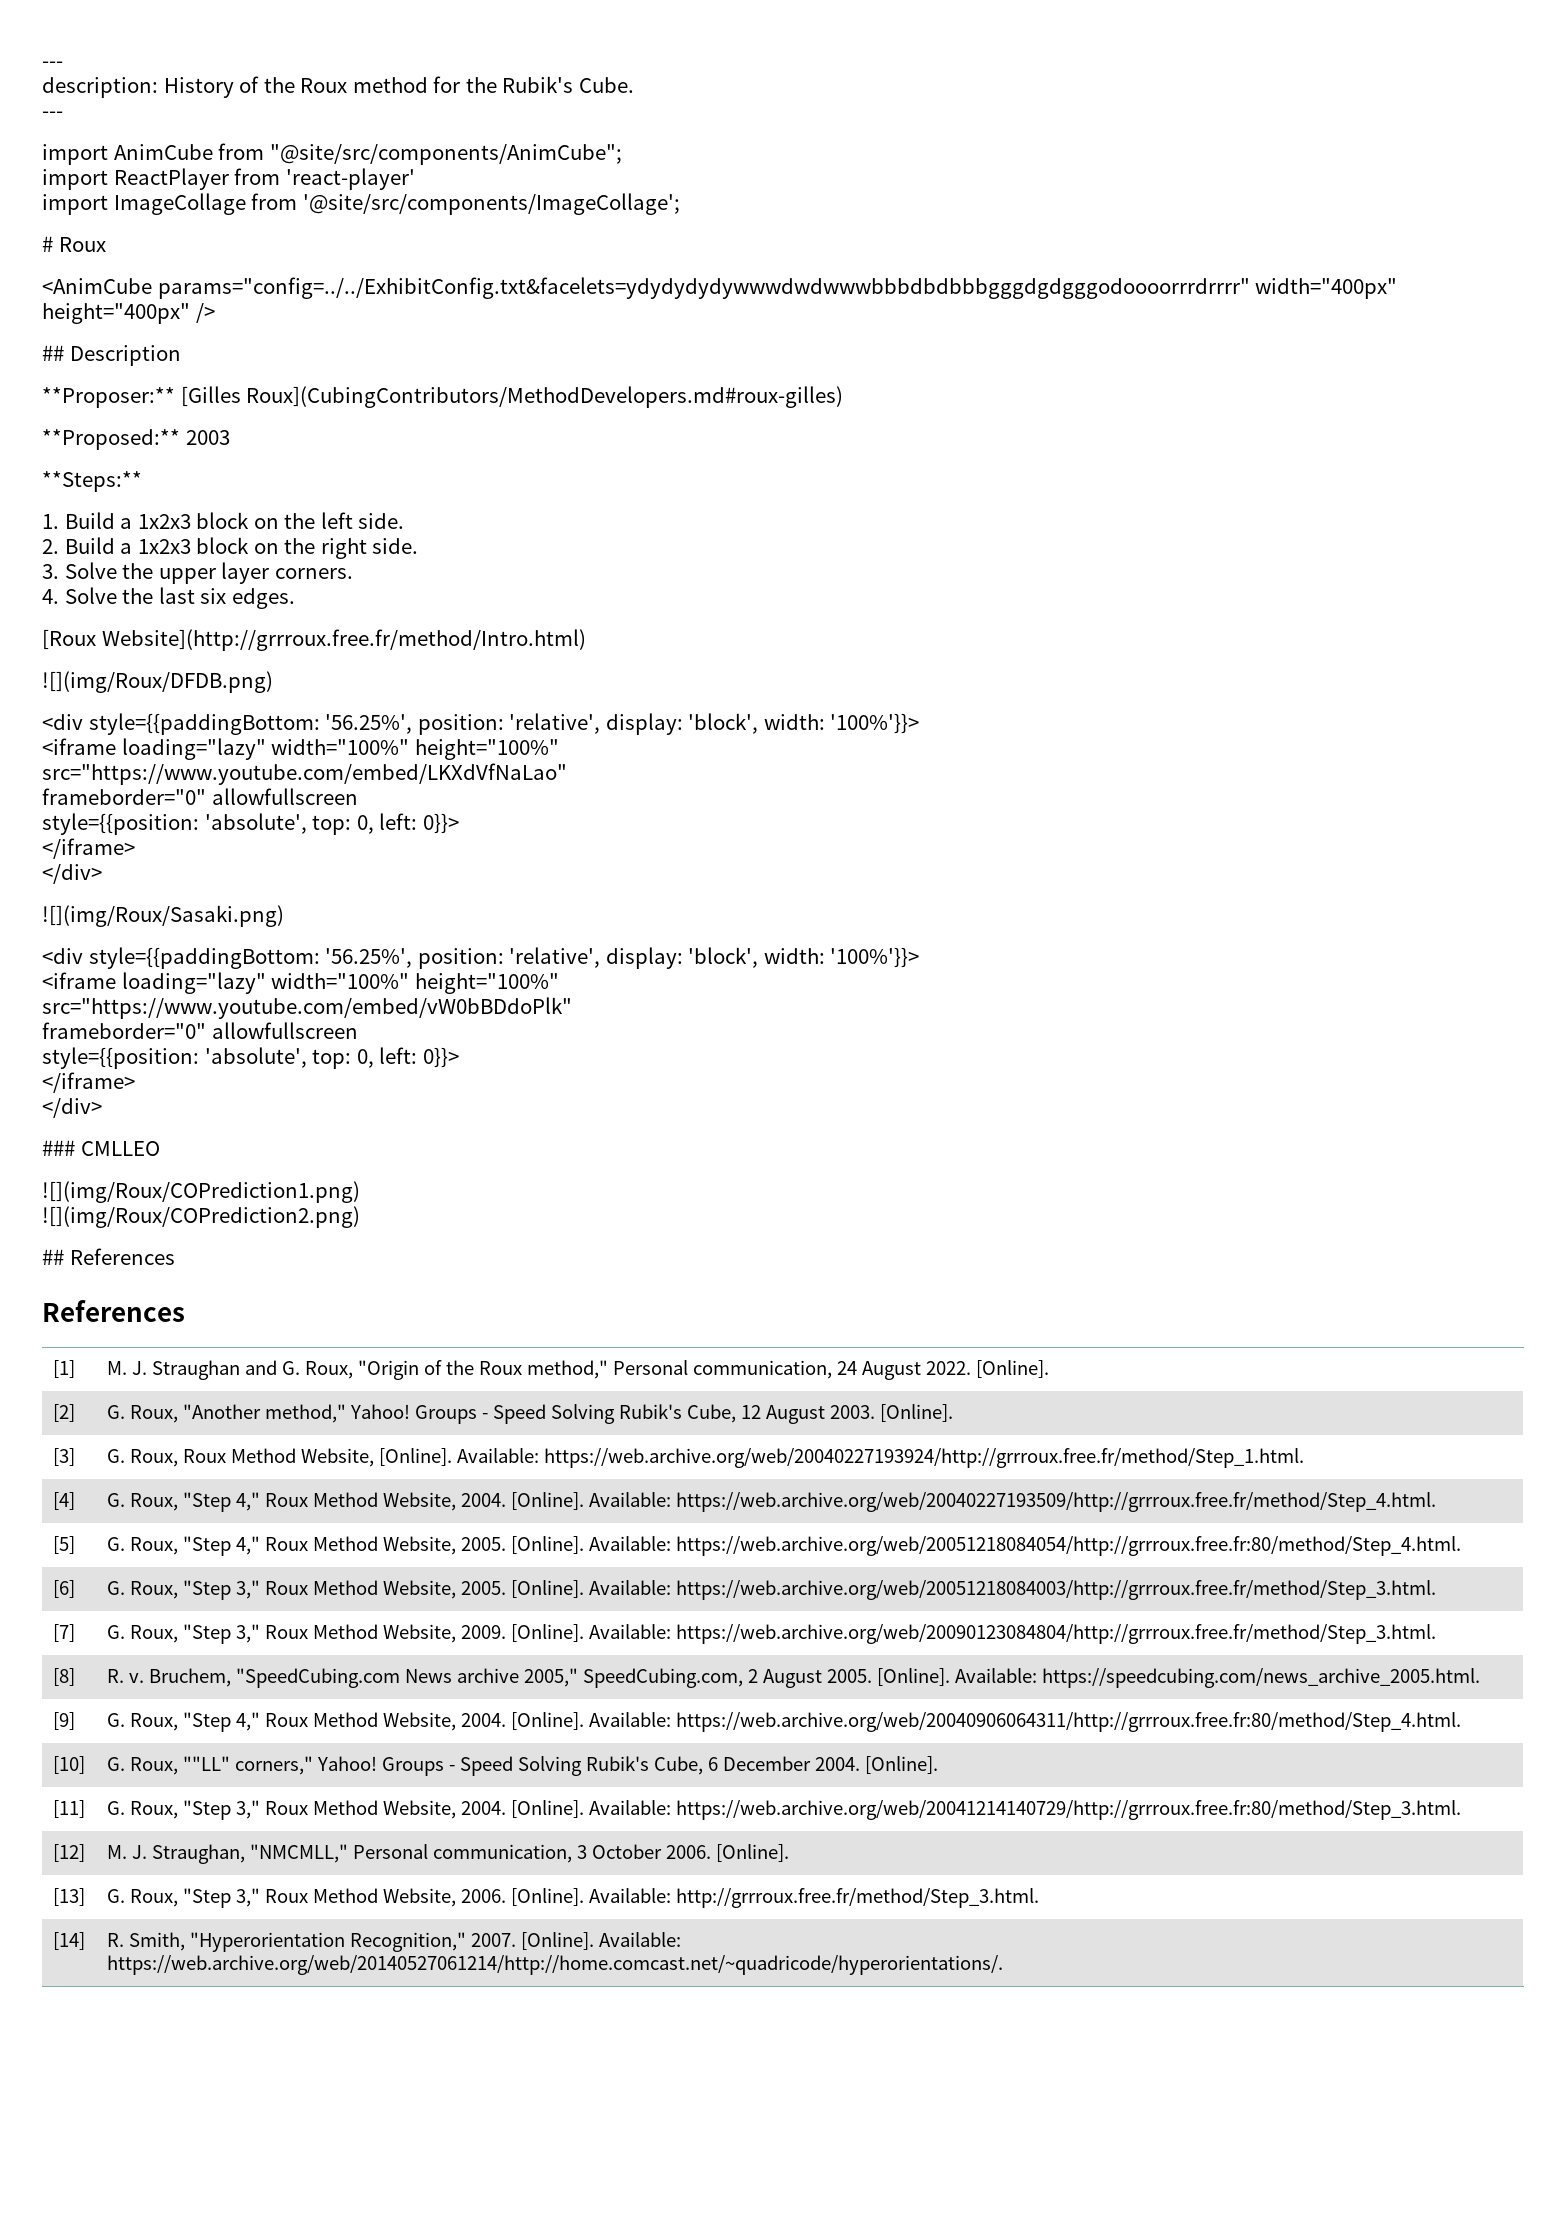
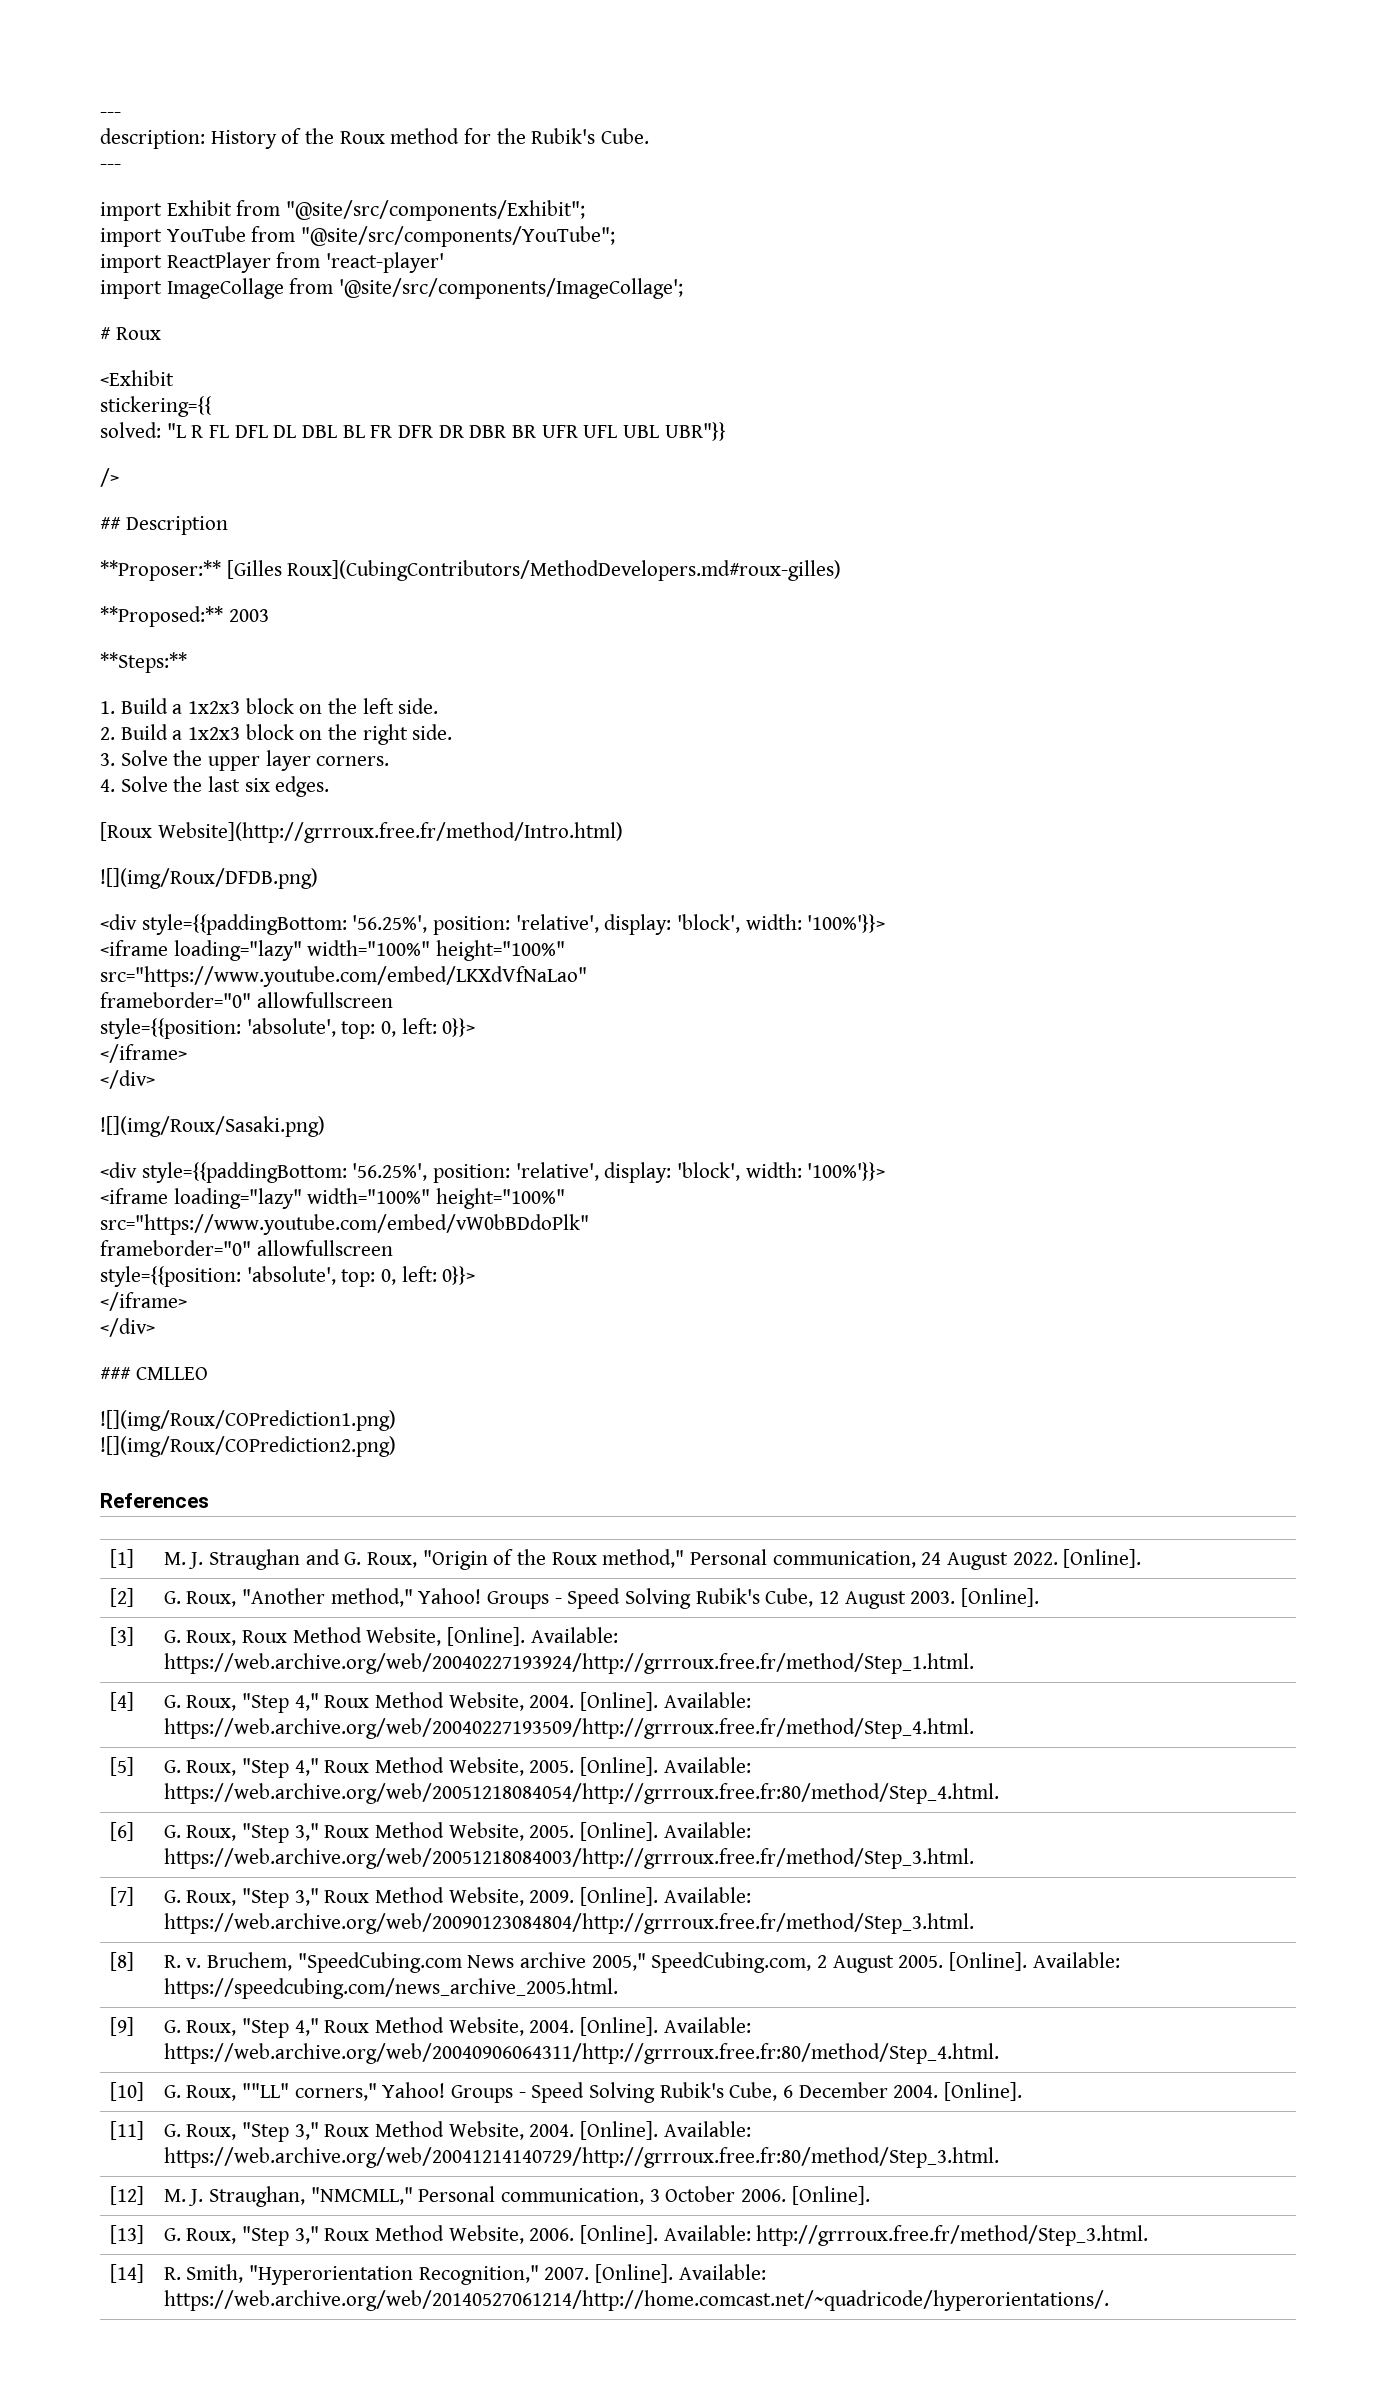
- import AnimCube from "@site/src/components/AnimCube";
+ import Exhibit from "@site/src/components/Exhibit";
+ import YouTube from "@site/src/components/YouTube";
- <AnimCube params="config=../../ExhibitConfig.txt&facelets=ydydydydywwwdwdwwwbbbdbdbbbgggdgdgggodoooorrrdrrrr" width="400px" height="400px" />
+ <Exhibit
+ stickering={{
+ solved: "L R FL DFL DL DBL BL FR DFR DR DBR BR UFR UFL UBL UBR"}}
+ />
- ## References

